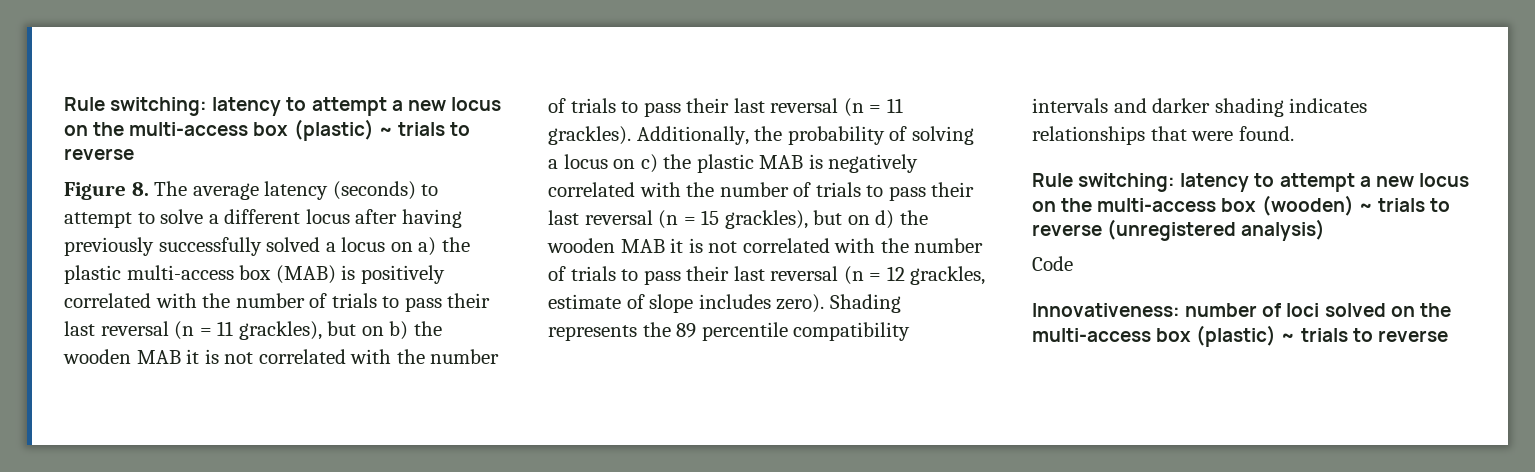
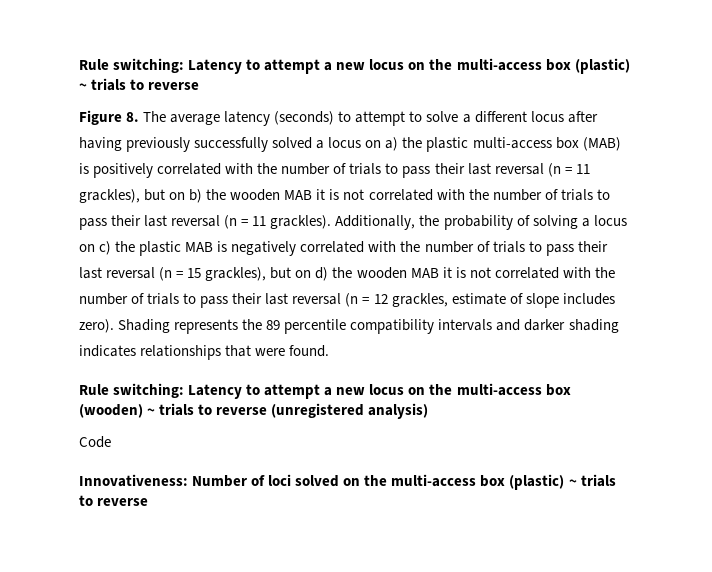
- Rule switching: latency to attempt a new locus on the multi-access box (plastic) ~ trials to reverse
+ Rule switching: Latency to attempt a new locus on the multi-access box (plastic) ~ trials to reverse
- Rule switching: latency to attempt a new locus on the multi-access box (wooden) ~ trials to reverse (unregistered analysis)
+ Rule switching: Latency to attempt a new locus on the multi-access box (wooden) ~ trials to reverse (unregistered analysis)
- Innovativeness: number of loci solved on the multi-access box (plastic) ~ trials to reverse
+ Innovativeness: Number of loci solved on the multi-access box (plastic) ~ trials to reverse

